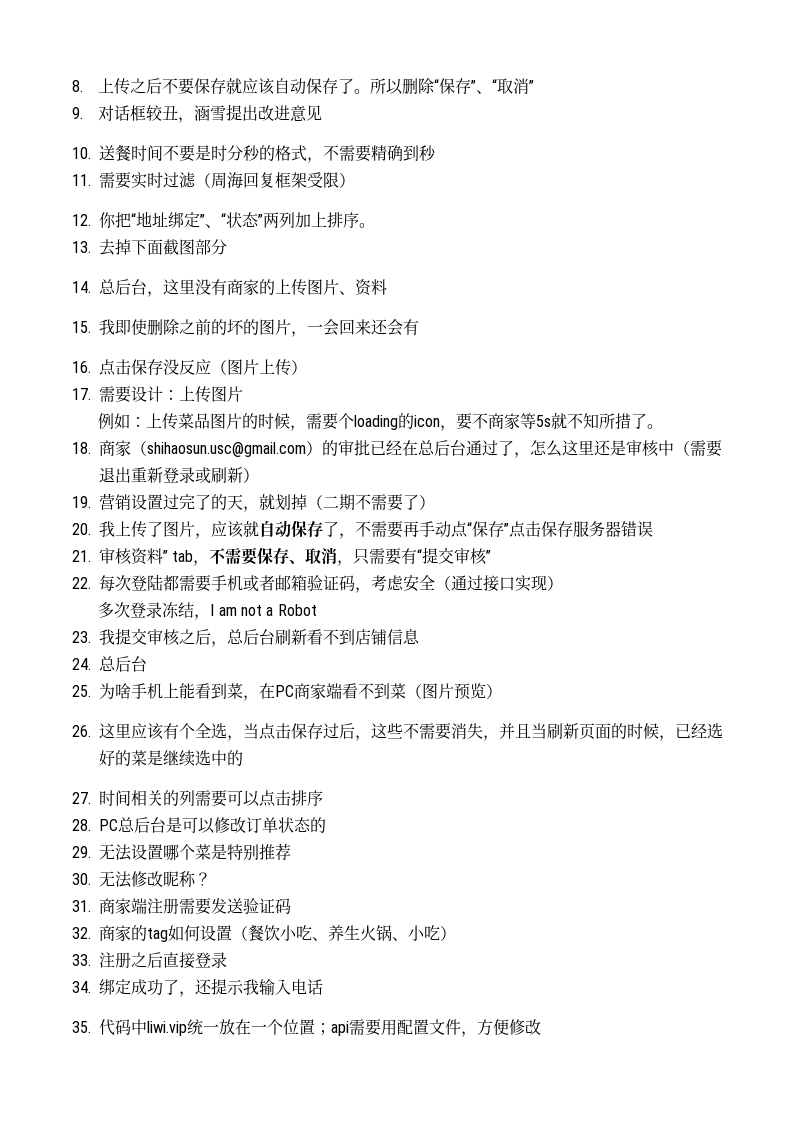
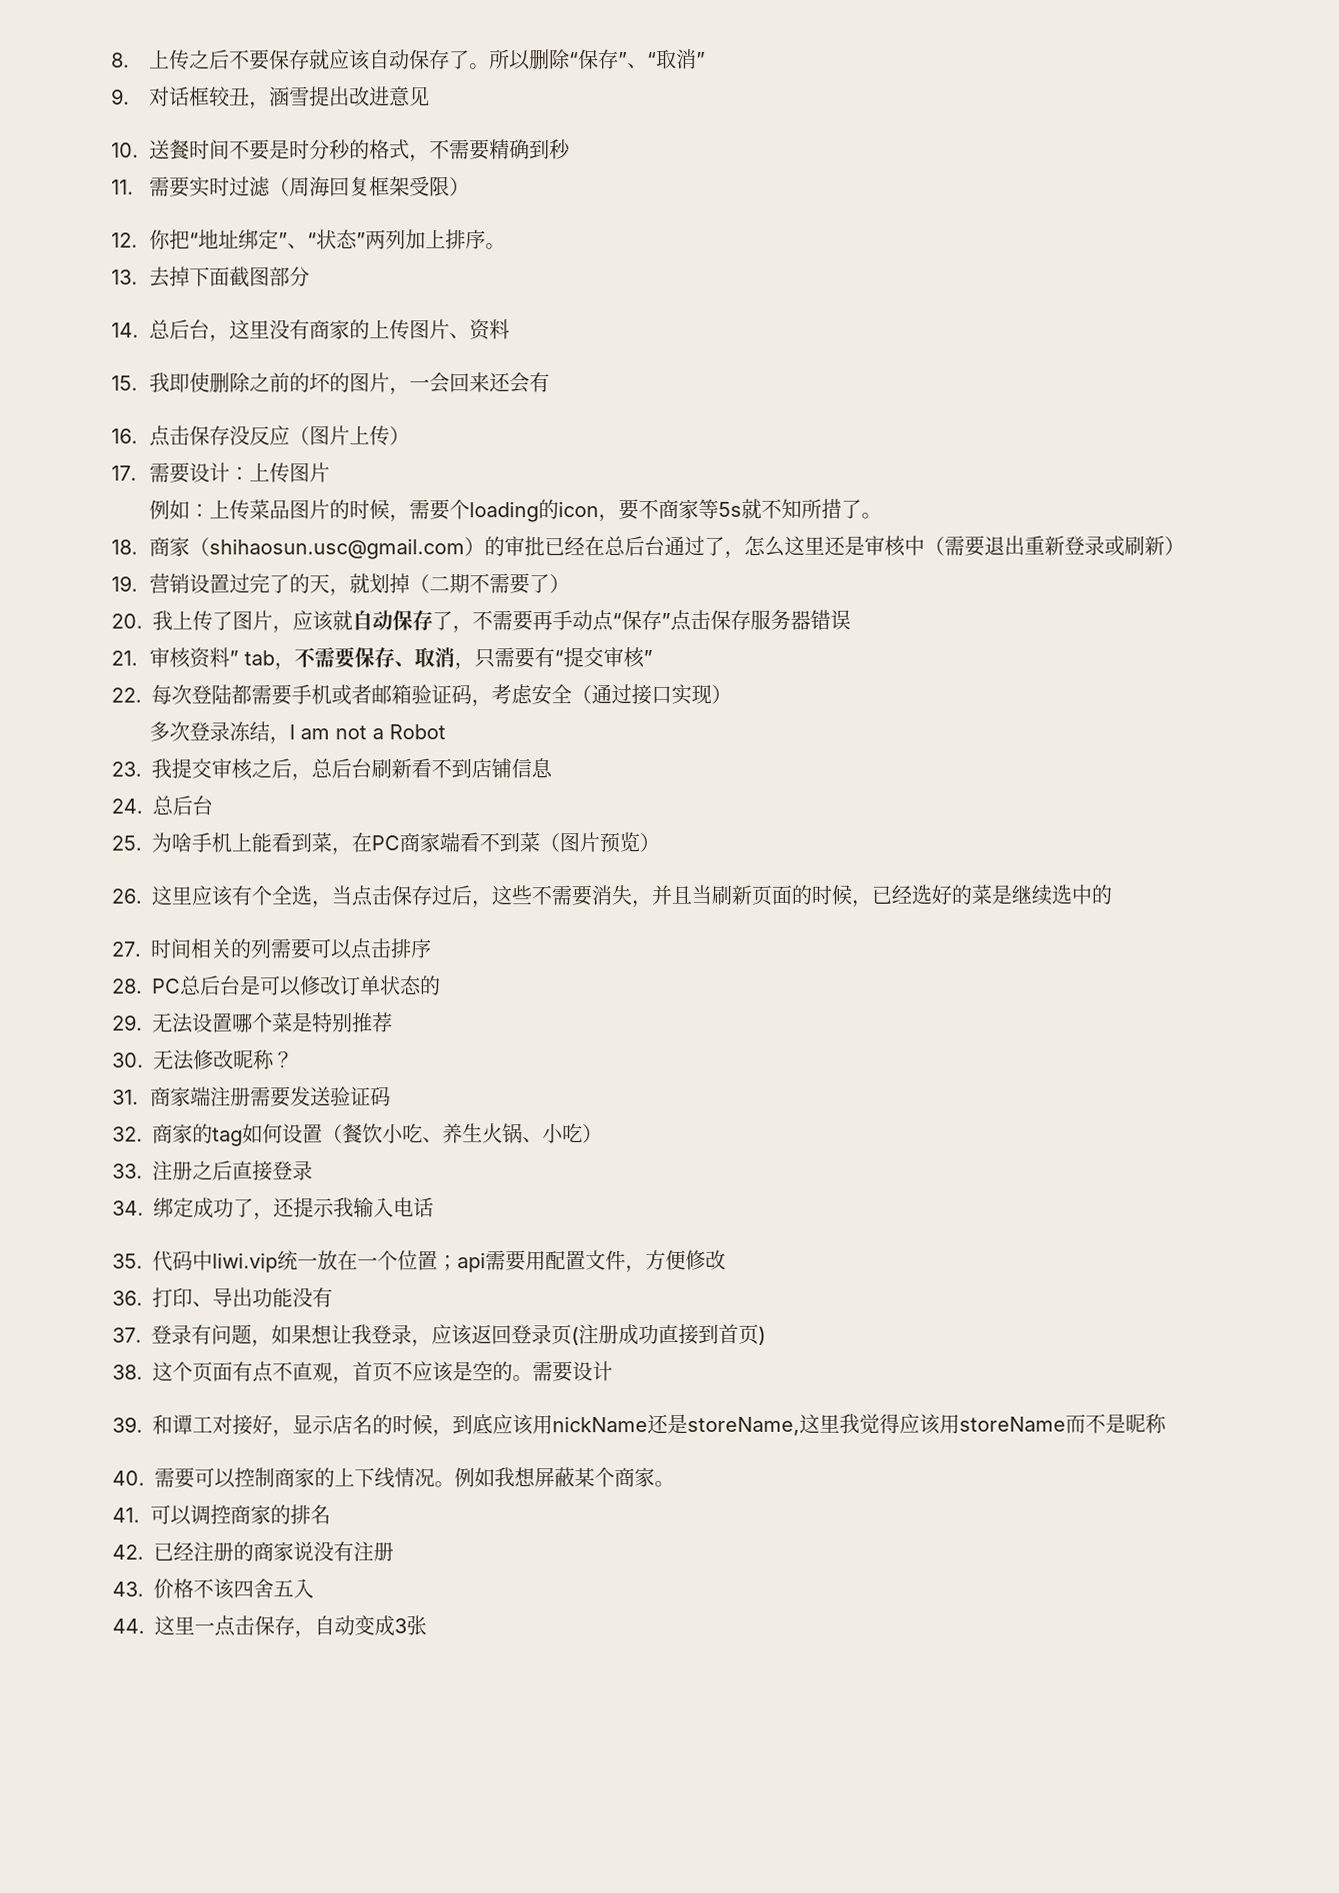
+ 36.打印、导出功能没有
+ 37.登录有问题，如果想让我登录，应该返回登录页(注册成功直接到首页)
+ 38.这个页面有点不直观，首页不应该是空的。需要设计
+ 39.和谭工对接好，显示店名的时候，到底应该用nickName还是storeName,这里我觉得应该用storeName而不是昵称
+ 40.需要可以控制商家的上下线情况。例如我想屏蔽某个商家。
+ 41.可以调控商家的排名
+ 42.已经注册的商家说没有注册
+ 43.价格不该四舍五入
+ 44.这里一点击保存，自动变成3张

